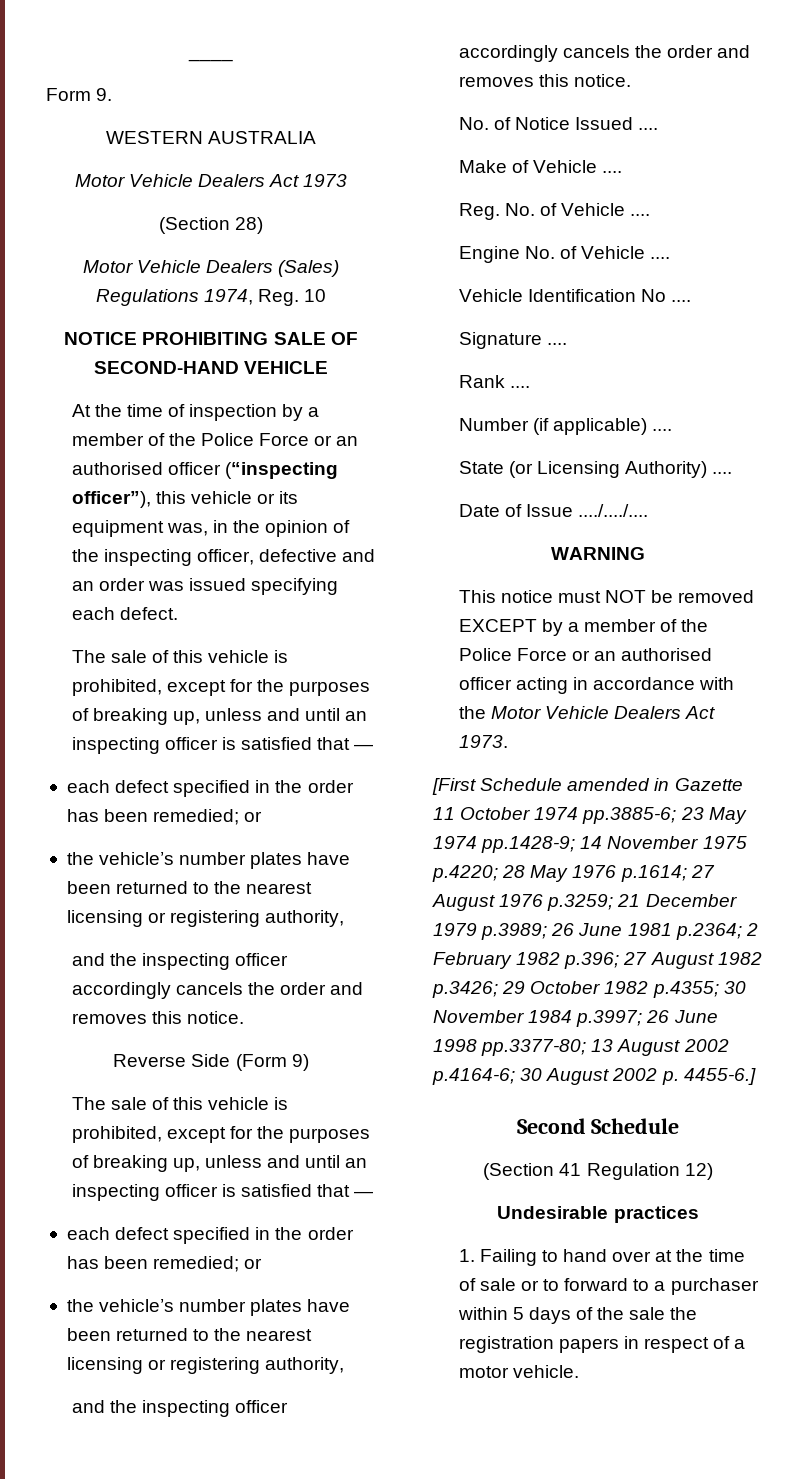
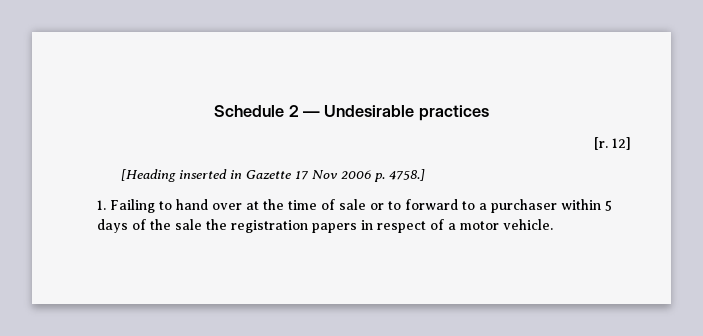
- ____
- Form 9.
- WESTERN AUSTRALIA
- Motor Vehicle Dealers Act 1973
- (Section 28)
- Motor Vehicle Dealers (Sales) Regulations 1974, Reg. 10
- NOTICE PROHIBITING SALE OF SECOND-HAND VEHICLE
- At the time of inspection by a member of the Police Force or an authorised officer (“inspecting officer”), this vehicle or its equipment was, in the opinion of the inspecting officer, defective and an order was issued specifying each defect.
- The sale of this vehicle is prohibited, except for the purposes of breaking up, unless and until an inspecting officer is satisfied that —
- each defect specified in the order has been remedied; or
- the vehicle’s number plates have been returned to the nearest licensing or registering authority,
- and the inspecting officer accordingly cancels the order and removes this notice.
- Reverse Side (Form 9)
- The sale of this vehicle is prohibited, except for the purposes of breaking up, unless and until an inspecting officer is satisfied that —
- each defect specified in the order has been remedied; or
- the vehicle’s number plates have been returned to the nearest licensing or registering authority,
- and the inspecting officer accordingly cancels the order and removes this notice.
- No. of Notice Issued ....
- Make of Vehicle ....
- Reg. No. of Vehicle ....
- Engine No. of Vehicle ....
- Vehicle Identification No ....
- Signature ....
- Rank ....
- Number (if applicable) ....
- State (or Licensing Authority) ....
- Date of Issue ..../..../....
- WARNING
- This notice must NOT be removed EXCEPT by a member of the Police Force or an authorised officer acting in accordance with the Motor Vehicle Dealers Act 1973.
- [First Schedule amended in Gazette 11 October 1974 pp.3885-6; 23 May 1974 pp.1428-9; 14 November 1975 p.4220; 28 May 1976 p.1614; 27 August 1976 p.3259; 21 December 1979 p.3989; 26 June 1981 p.2364; 2 February 1982 p.396; 27 August 1982 p.3426; 29 October 1982 p.4355; 30 November 1984 p.3997; 26 June 1998 pp.3377-80; 13 August 2002 p.4164-6; 30 August 2002 p. 4455-6.]
- Second Schedule
- (Section 41 Regulation 12)
- Undesirable practices
+ Schedule 2 — Undesirable practices
+ [r. 12]
+ [Heading inserted in Gazette 17 Nov 2006 p. 4758.]

